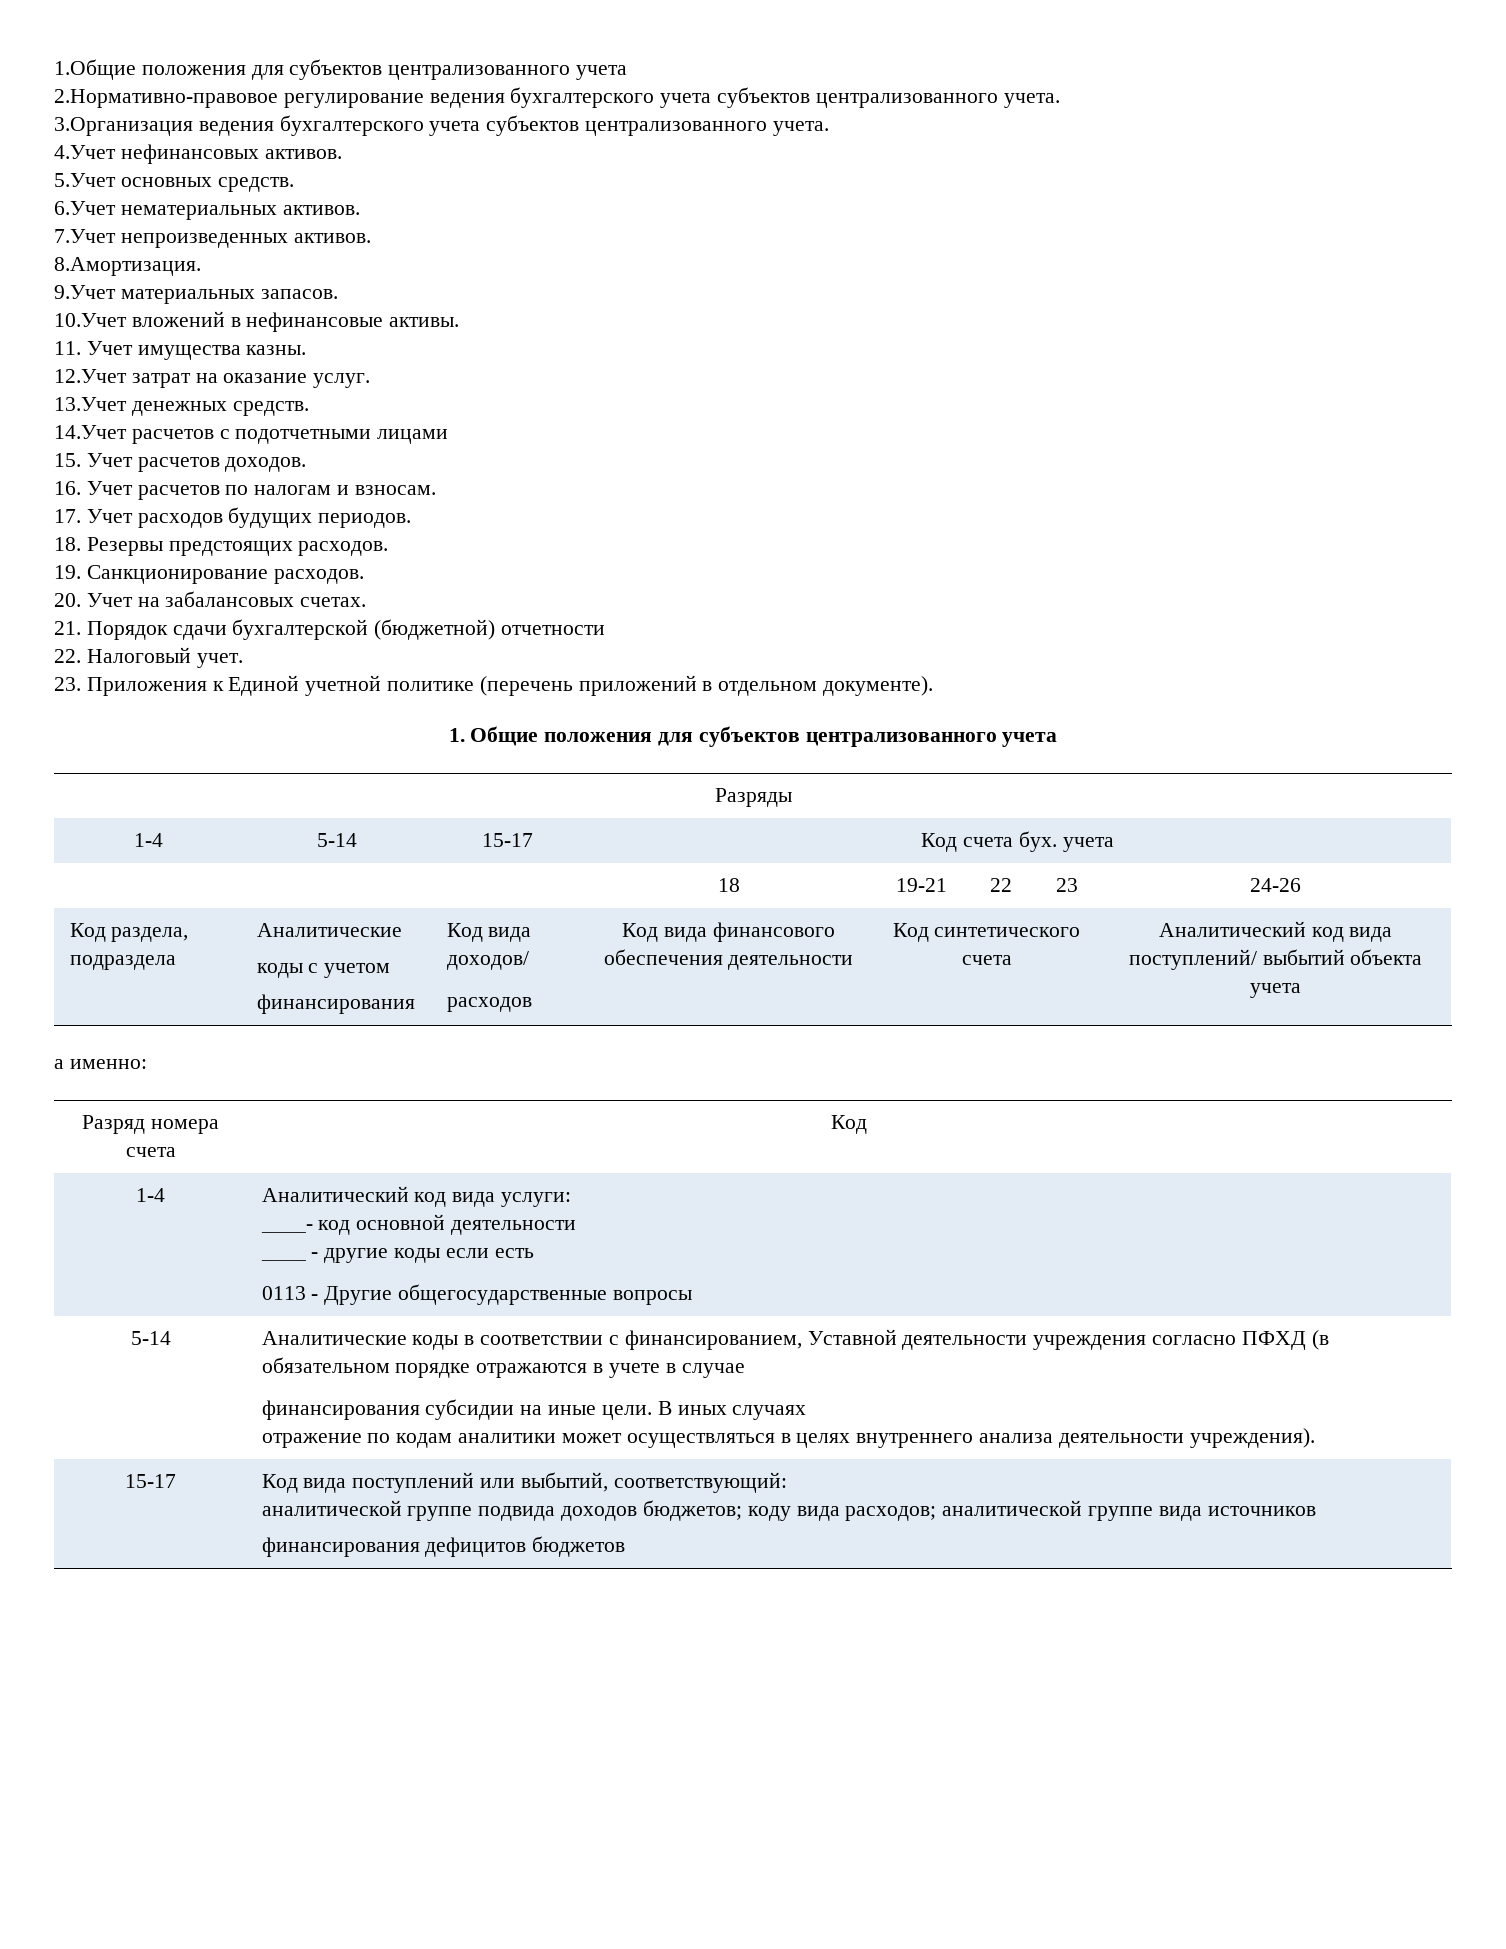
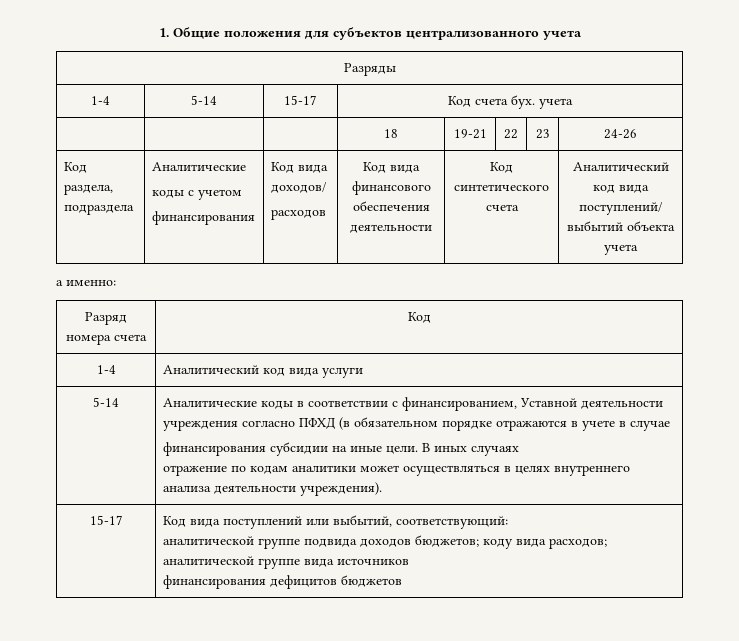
- 1.Общие положения для субъектов централизованного учета
- 2.Нормативно-правовое регулирование ведения бухгалтерского учета субъектов централизованного учета.
- 3.Организация ведения бухгалтерского учета субъектов централизованного учета.
- 4.Учет нефинансовых активов.
- 5.Учет основных средств.
- 6.Учет нематериальных активов.
- 7.Учет непроизведенных активов.
- 8.Амортизация.
- 9.Учет материальных запасов.
- 10.Учет вложений в нефинансовые активы.
- 11. Учет имущества казны.
- 12.Учет затрат на оказание услуг.
- 13.Учет денежных средств.
- 14.Учет расчетов с подотчетными лицами
- 15. Учет расчетов доходов.
- 16. Учет расчетов по налогам и взносам.
- 17. Учет расходов будущих периодов.
- 18. Резервы предстоящих расходов.
- 19. Санкционирование расходов.
- 20. Учет на забалансовых счетах.
- 21. Порядок сдачи бухгалтерской (бюджетной) отчетности
- 22. Налоговый учет.
- 23. Приложения к Единой учетной политике (перечень приложений в отдельном документе).
- 1-4 | Аналитический код вида услуги:
- ____- код основной деятельности
- ____ - другие коды если есть
- 0113 - Другие общегосударственные вопросы
+ 1-4 | Аналитический код вида услуги

